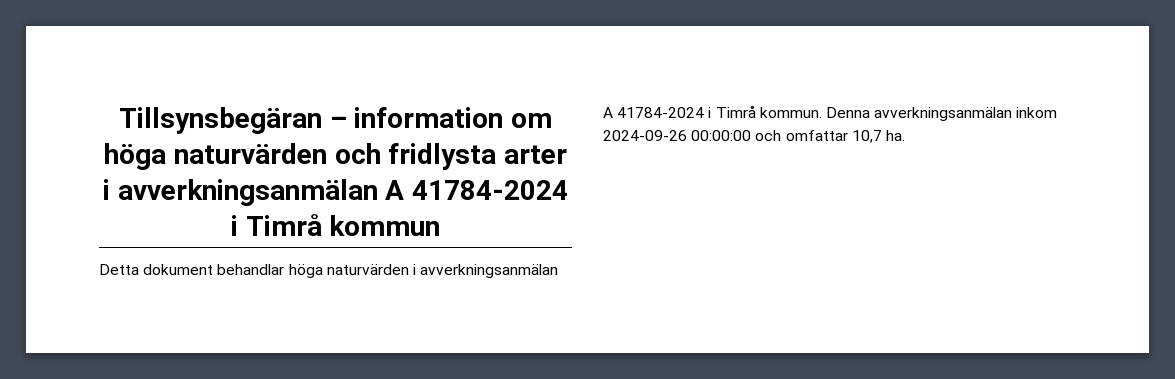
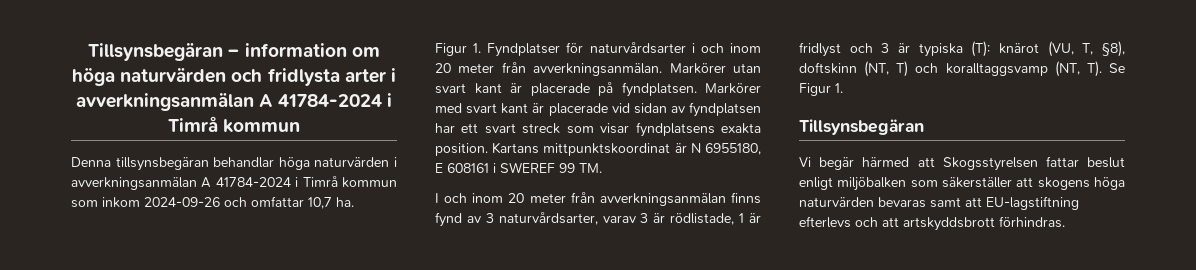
- Detta dokument behandlar höga naturvärden i avverkningsanmälan A 41784-2024 i Timrå kommun. Denna avverkningsanmälan inkom 2024-09-26 00:00:00 och omfattar 10,7 ha.
+ Denna tillsynsbegäran behandlar höga naturvärden i avverkningsanmälan A 41784-2024 i Timrå kommun som inkom 2024-09-26 och omfattar 10,7 ha.
+ Figur 1. Fyndplatser för naturvårdsarter i och inom 20 meter från avverkningsanmälan. Markörer utan svart kant är placerade på fyndplatsen. Markörer med svart kant är placerade vid sidan av fyndplatsen har ett svart streck som visar fyndplatsens exakta position. Kartans mittpunktskoordinat är N 6955180, E 608161 i SWEREF 99 TM.
+ I och inom 20 meter från avverkningsanmälan finns fynd av 3 naturvårdsarter, varav 3 är rödlistade, 1 är fridlyst och 3 är typiska (T): knärot (VU, T, §8), doftskinn (NT, T) och koralltaggsvamp (NT, T). Se Figur 1.
+ Tillsynsbegäran
+ Vi begär härmed att Skogsstyrelsen fattar beslut enligt miljöbalken som säkerställer att skogens höga naturvärden bevaras samt att EU-lagstiftning efterlevs och att artskyddsbrott förhindras.

